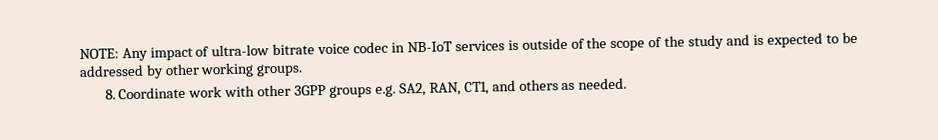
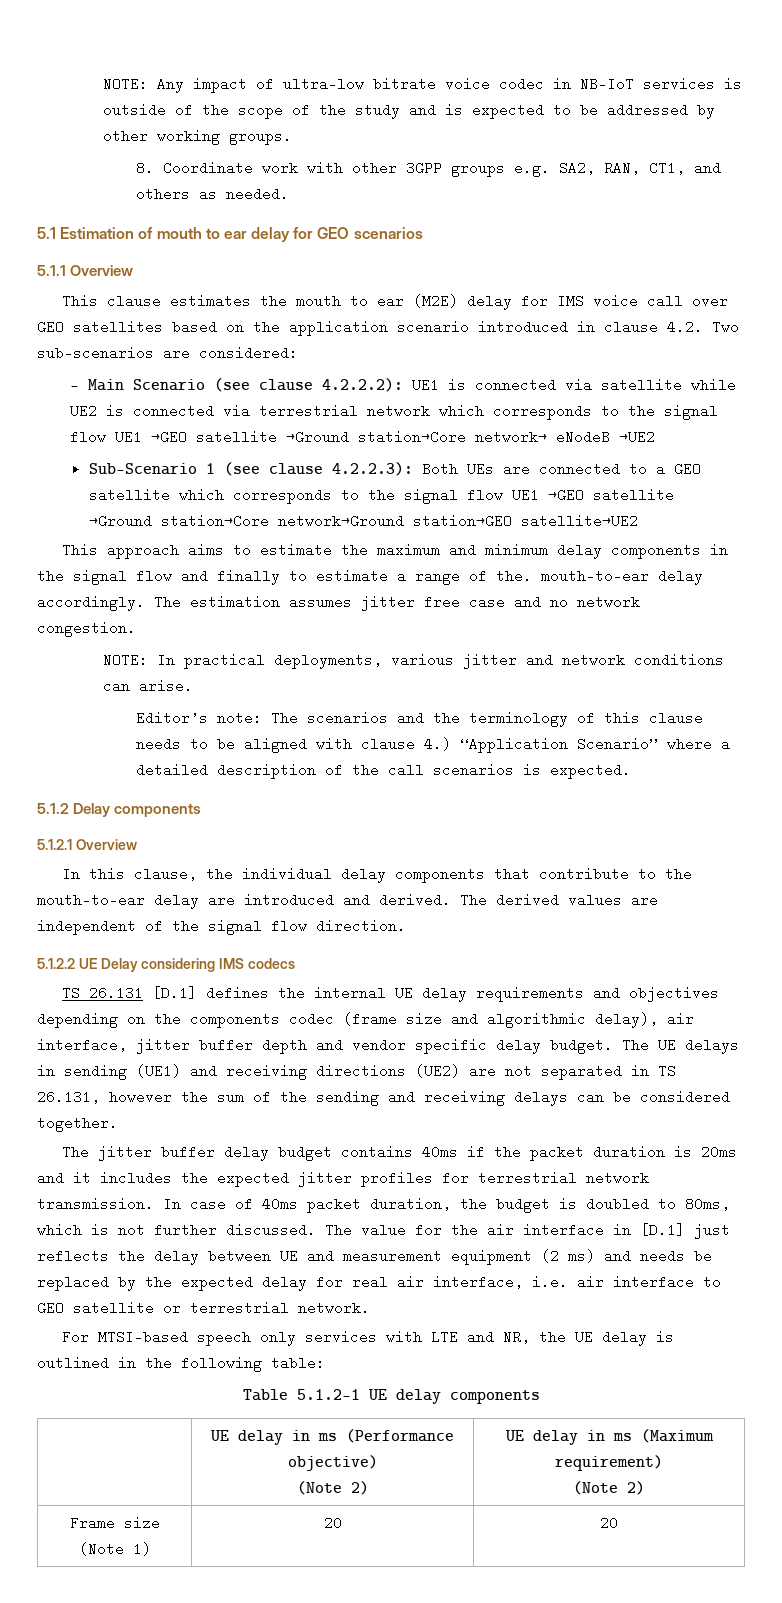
+ 5.1 Estimation of mouth to ear delay for GEO scenarios
+ 5.1.1 Overview
+ This clause estimates the mouth to ear (M2E) delay for IMS voice call over GEO satellites based on the application scenario introduced in clause 4.2. Two sub-scenarios are considered:
+ - Main Scenario (see clause 4.2.2.2): UE1 is connected via satellite while UE2 is connected via terrestrial network which corresponds to the signal flow UE1 →GEO satellite →Ground station→Core network→ eNodeB →UE2
+ Sub-Scenario 1 (see clause 4.2.2.3): Both UEs are connected to a GEO satellite which corresponds to the signal flow UE1 →GEO satellite →Ground station→Core network→Ground station→GEO satellite→UE2
+ This approach aims to estimate the maximum and minimum delay components in the signal flow and finally to estimate a range of the. mouth-to-ear delay accordingly. The estimation assumes jitter free case and no network congestion.
+ NOTE: In practical deployments, various jitter and network conditions can arise.
+ Editor’s note: The scenarios and the terminology of this clause needs to be aligned with clause 4.) “Application Scenario” where a detailed description of the call scenarios is expected.
+ 5.1.2 Delay components
+ 5.1.2.1 Overview
+ In this clause, the individual delay components that contribute to the mouth-to-ear delay are introduced and derived. The derived values are independent of the signal flow direction.
+ 5.1.2.2 UE Delay considering IMS codecs
+ TS 26.131 [D.1] defines the internal UE delay requirements and objectives depending on the components codec (frame size and algorithmic delay), air interface, jitter buffer depth and vendor specific delay budget. The UE delays in sending (UE1) and receiving directions (UE2) are not separated in TS 26.131, however the sum of the sending and receiving delays can be considered together.
+ The jitter buffer delay budget contains 40ms if the packet duration is 20ms and it includes the expected jitter profiles for terrestrial network transmission. In case of 40ms packet duration, the budget is doubled to 80ms, which is not further discussed. The value for the air interface in [D.1] just reflects the delay between UE and measurement equipment (2 ms) and needs be replaced by the expected delay for real air interface, i.e. air interface to GEO satellite or terrestrial network.
+ For MTSI-based speech only services with LTE and NR, the UE delay is outlined in the following table:
+ Table 5.1.2-1 UE delay components
+ | UE delay in ms (Performance objective)
+ (Note 2) | UE delay in ms (Maximum requirement)
+ (Note 2)
+ Frame size (Note 1) | 20 | 20

